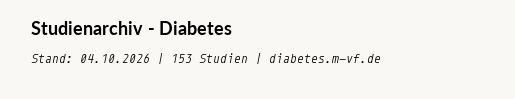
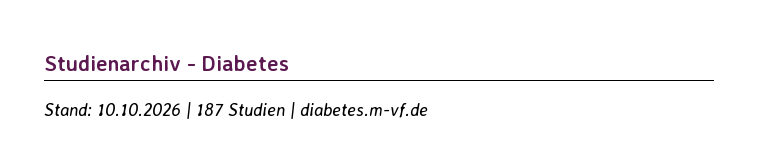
- Stand: 04.10.2026 | 153 Studien | diabetes.m-vf.de
+ Stand: 10.10.2026 | 187 Studien | diabetes.m-vf.de

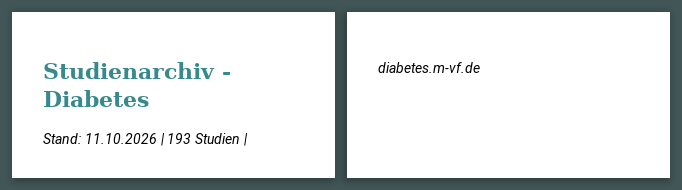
- Stand: 10.10.2026 | 187 Studien | diabetes.m-vf.de
+ Stand: 11.10.2026 | 193 Studien | diabetes.m-vf.de

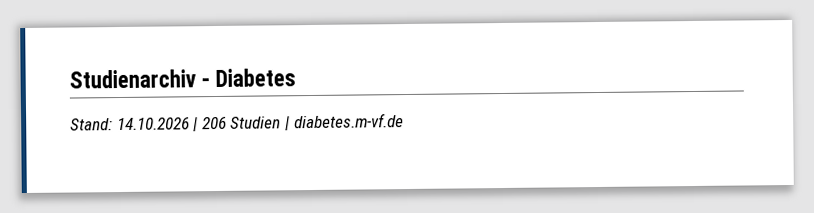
- Stand: 11.10.2026 | 193 Studien | diabetes.m-vf.de
+ Stand: 14.10.2026 | 206 Studien | diabetes.m-vf.de

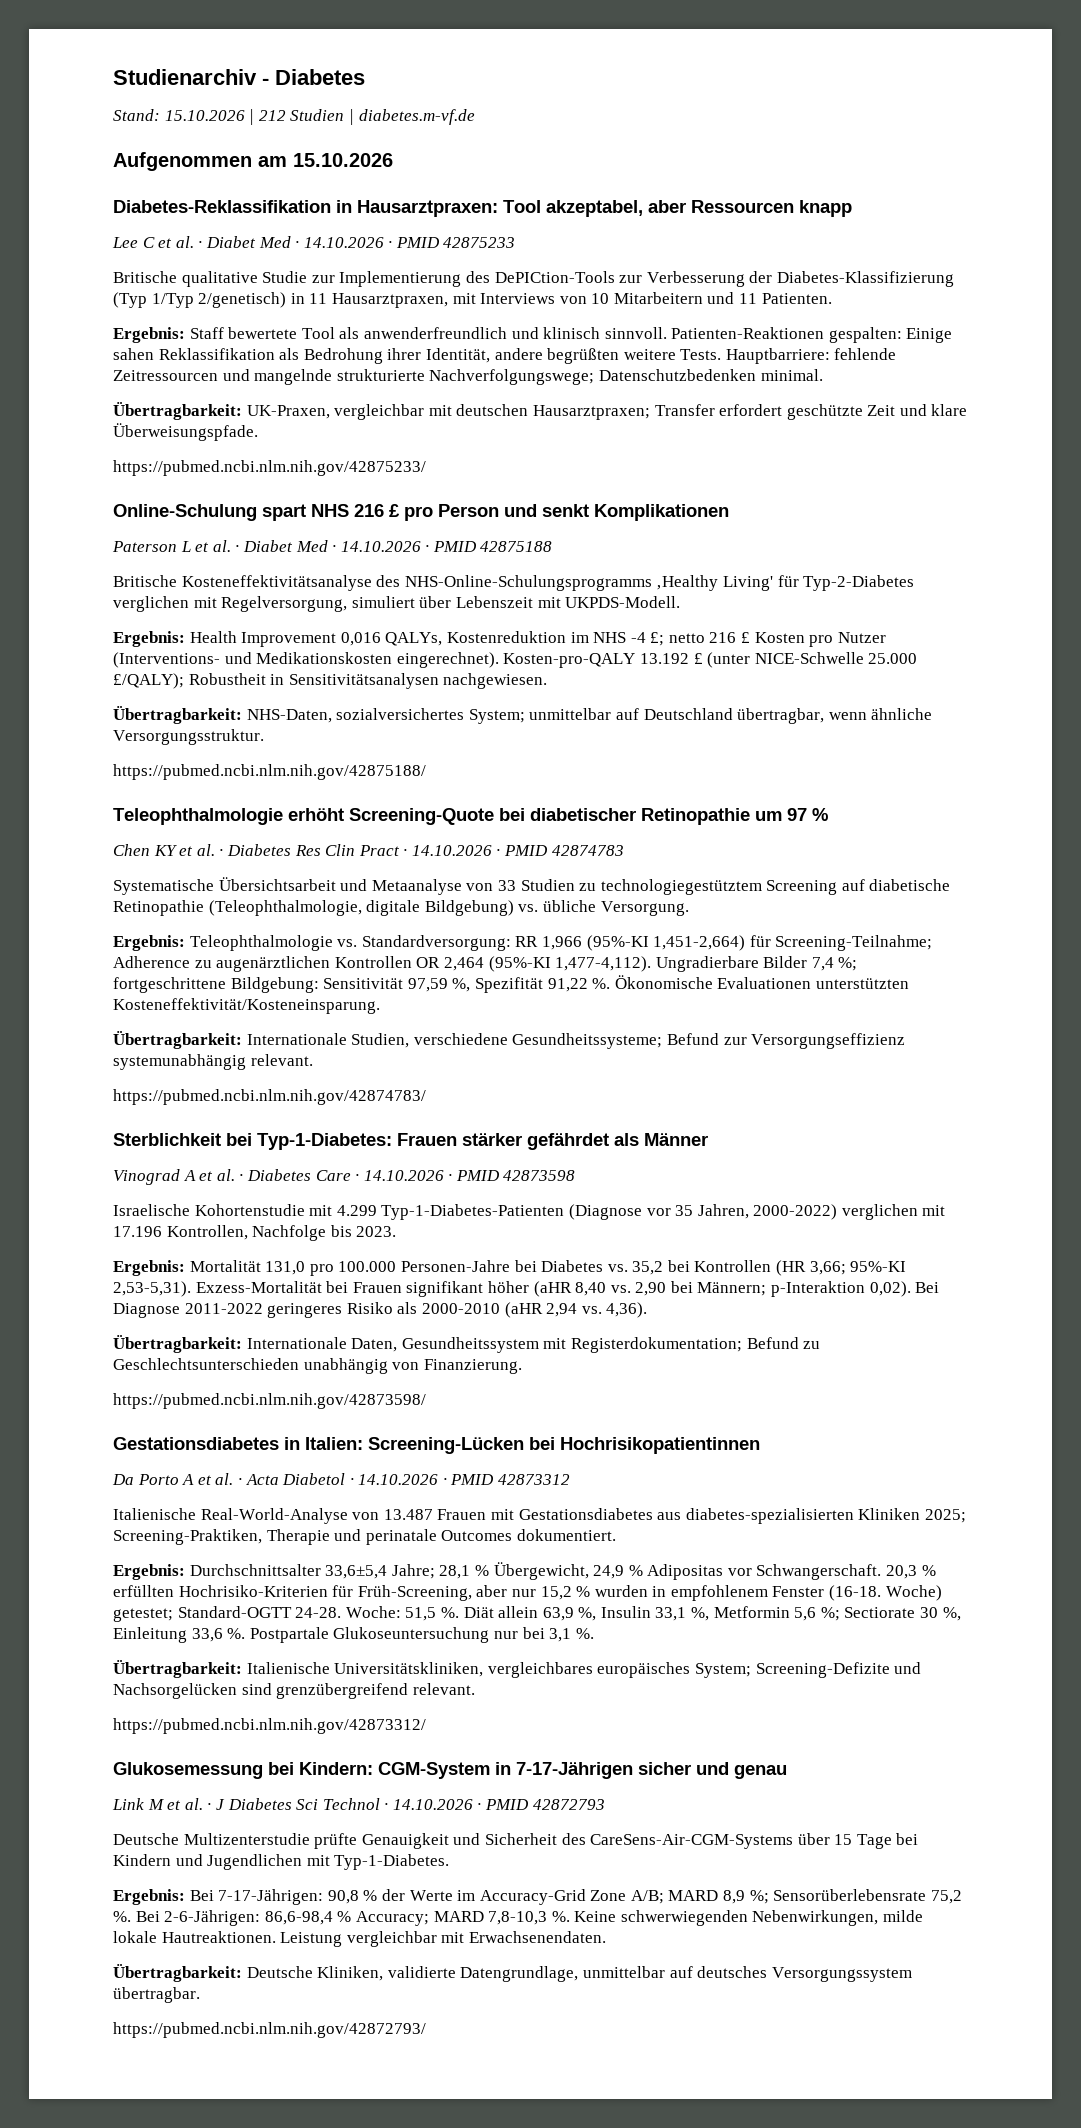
- Stand: 14.10.2026 | 206 Studien | diabetes.m-vf.de
+ Stand: 15.10.2026 | 212 Studien | diabetes.m-vf.de
+ Aufgenommen am 15.10.2026
+ Diabetes-Reklassifikation in Hausarztpraxen: Tool akzeptabel, aber Ressourcen knapp
+ Lee C et al. · Diabet Med · 14.10.2026 · PMID 42875233
+ Britische qualitative Studie zur Implementierung des DePICtion-Tools zur Verbesserung der Diabetes-Klassifizierung (Typ 1/Typ 2/genetisch) in 11 Hausarztpraxen, mit Interviews von 10 Mitarbeitern und 11 Patienten.
+ Ergebnis: Staff bewertete Tool als anwenderfreundlich und klinisch sinnvoll. Patienten-Reaktionen gespalten: Einige sahen Reklassifikation als Bedrohung ihrer Identität, andere begrüßten weitere Tests. Hauptbarriere: fehlende Zeitressourcen und mangelnde strukturierte Nachverfolgungswege; Datenschutzbedenken minimal.
+ Übertragbarkeit: UK-Praxen, vergleichbar mit deutschen Hausarztpraxen; Transfer erfordert geschützte Zeit und klare Überweisungspfade.
+ https://pubmed.ncbi.nlm.nih.gov/42875233/
+ Online-Schulung spart NHS 216 £ pro Person und senkt Komplikationen
+ Paterson L et al. · Diabet Med · 14.10.2026 · PMID 42875188
+ Britische Kosteneffektivitätsanalyse des NHS-Online-Schulungsprogramms ‚Healthy Living' für Typ-2-Diabetes verglichen mit Regelversorgung, simuliert über Lebenszeit mit UKPDS-Modell.
+ Ergebnis: Health Improvement 0,016 QALYs, Kostenreduktion im NHS -4 £; netto 216 £ Kosten pro Nutzer (Interventions- und Medikationskosten eingerechnet). Kosten-pro-QALY 13.192 £ (unter NICE-Schwelle 25.000 £/QALY); Robustheit in Sensitivitätsanalysen nachgewiesen.
+ Übertragbarkeit: NHS-Daten, sozialversichertes System; unmittelbar auf Deutschland übertragbar, wenn ähnliche Versorgungsstruktur.
+ https://pubmed.ncbi.nlm.nih.gov/42875188/
+ Teleophthalmologie erhöht Screening-Quote bei diabetischer Retinopathie um 97 %
+ Chen KY et al. · Diabetes Res Clin Pract · 14.10.2026 · PMID 42874783
+ Systematische Übersichtsarbeit und Metaanalyse von 33 Studien zu technologiegestütztem Screening auf diabetische Retinopathie (Teleophthalmologie, digitale Bildgebung) vs. übliche Versorgung.
+ Ergebnis: Teleophthalmologie vs. Standardversorgung: RR 1,966 (95%-KI 1,451-2,664) für Screening-Teilnahme; Adherence zu augenärztlichen Kontrollen OR 2,464 (95%-KI 1,477-4,112). Ungradierbare Bilder 7,4 %; fortgeschrittene Bildgebung: Sensitivität 97,59 %, Spezifität 91,22 %. Ökonomische Evaluationen unterstützten Kosteneffektivität/Kosteneinsparung.
+ Übertragbarkeit: Internationale Studien, verschiedene Gesundheitssysteme; Befund zur Versorgungseffizienz systemunabhängig relevant.
+ https://pubmed.ncbi.nlm.nih.gov/42874783/
+ Sterblichkeit bei Typ-1-Diabetes: Frauen stärker gefährdet als Männer
+ Vinograd A et al. · Diabetes Care · 14.10.2026 · PMID 42873598
+ Israelische Kohortenstudie mit 4.299 Typ-1-Diabetes-Patienten (Diagnose vor 35 Jahren, 2000-2022) verglichen mit 17.196 Kontrollen, Nachfolge bis 2023.
+ Ergebnis: Mortalität 131,0 pro 100.000 Personen-Jahre bei Diabetes vs. 35,2 bei Kontrollen (HR 3,66; 95%-KI 2,53-5,31). Exzess-Mortalität bei Frauen signifikant höher (aHR 8,40 vs. 2,90 bei Männern; p-Interaktion 0,02). Bei Diagnose 2011-2022 geringeres Risiko als 2000-2010 (aHR 2,94 vs. 4,36).
+ Übertragbarkeit: Internationale Daten, Gesundheitssystem mit Registerdokumentation; Befund zu Geschlechtsunterschieden unabhängig von Finanzierung.
+ https://pubmed.ncbi.nlm.nih.gov/42873598/
+ Gestationsdiabetes in Italien: Screening-Lücken bei Hochrisikopatientinnen
+ Da Porto A et al. · Acta Diabetol · 14.10.2026 · PMID 42873312
+ Italienische Real-World-Analyse von 13.487 Frauen mit Gestationsdiabetes aus diabetes-spezialisierten Kliniken 2025; Screening-Praktiken, Therapie und perinatale Outcomes dokumentiert.
+ Ergebnis: Durchschnittsalter 33,6±5,4 Jahre; 28,1 % Übergewicht, 24,9 % Adipositas vor Schwangerschaft. 20,3 % erfüllten Hochrisiko-Kriterien für Früh-Screening, aber nur 15,2 % wurden in empfohlenem Fenster (16-18. Woche) getestet; Standard-OGTT 24-28. Woche: 51,5 %. Diät allein 63,9 %, Insulin 33,1 %, Metformin 5,6 %; Sectiorate 30 %, Einleitung 33,6 %. Postpartale Glukoseuntersuchung nur bei 3,1 %.
+ Übertragbarkeit: Italienische Universitätskliniken, vergleichbares europäisches System; Screening-Defizite und Nachsorgelücken sind grenzübergreifend relevant.
+ https://pubmed.ncbi.nlm.nih.gov/42873312/
+ Glukosemessung bei Kindern: CGM-System in 7-17-Jährigen sicher und genau
+ Link M et al. · J Diabetes Sci Technol · 14.10.2026 · PMID 42872793
+ Deutsche Multizenterstudie prüfte Genauigkeit und Sicherheit des CareSens-Air-CGM-Systems über 15 Tage bei Kindern und Jugendlichen mit Typ-1-Diabetes.
+ Ergebnis: Bei 7-17-Jährigen: 90,8 % der Werte im Accuracy-Grid Zone A/B; MARD 8,9 %; Sensorüberlebensrate 75,2 %. Bei 2-6-Jährigen: 86,6-98,4 % Accuracy; MARD 7,8-10,3 %. Keine schwerwiegenden Nebenwirkungen, milde lokale Hautreaktionen. Leistung vergleichbar mit Erwachsenendaten.
+ Übertragbarkeit: Deutsche Kliniken, validierte Datengrundlage, unmittelbar auf deutsches Versorgungssystem übertragbar.
+ https://pubmed.ncbi.nlm.nih.gov/42872793/

